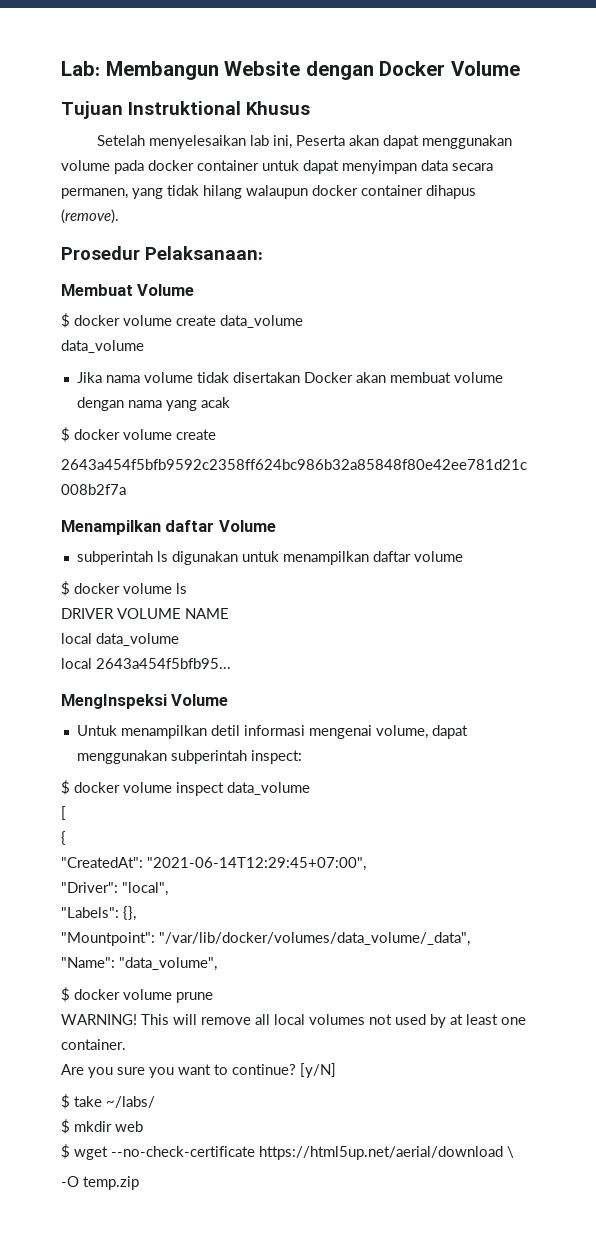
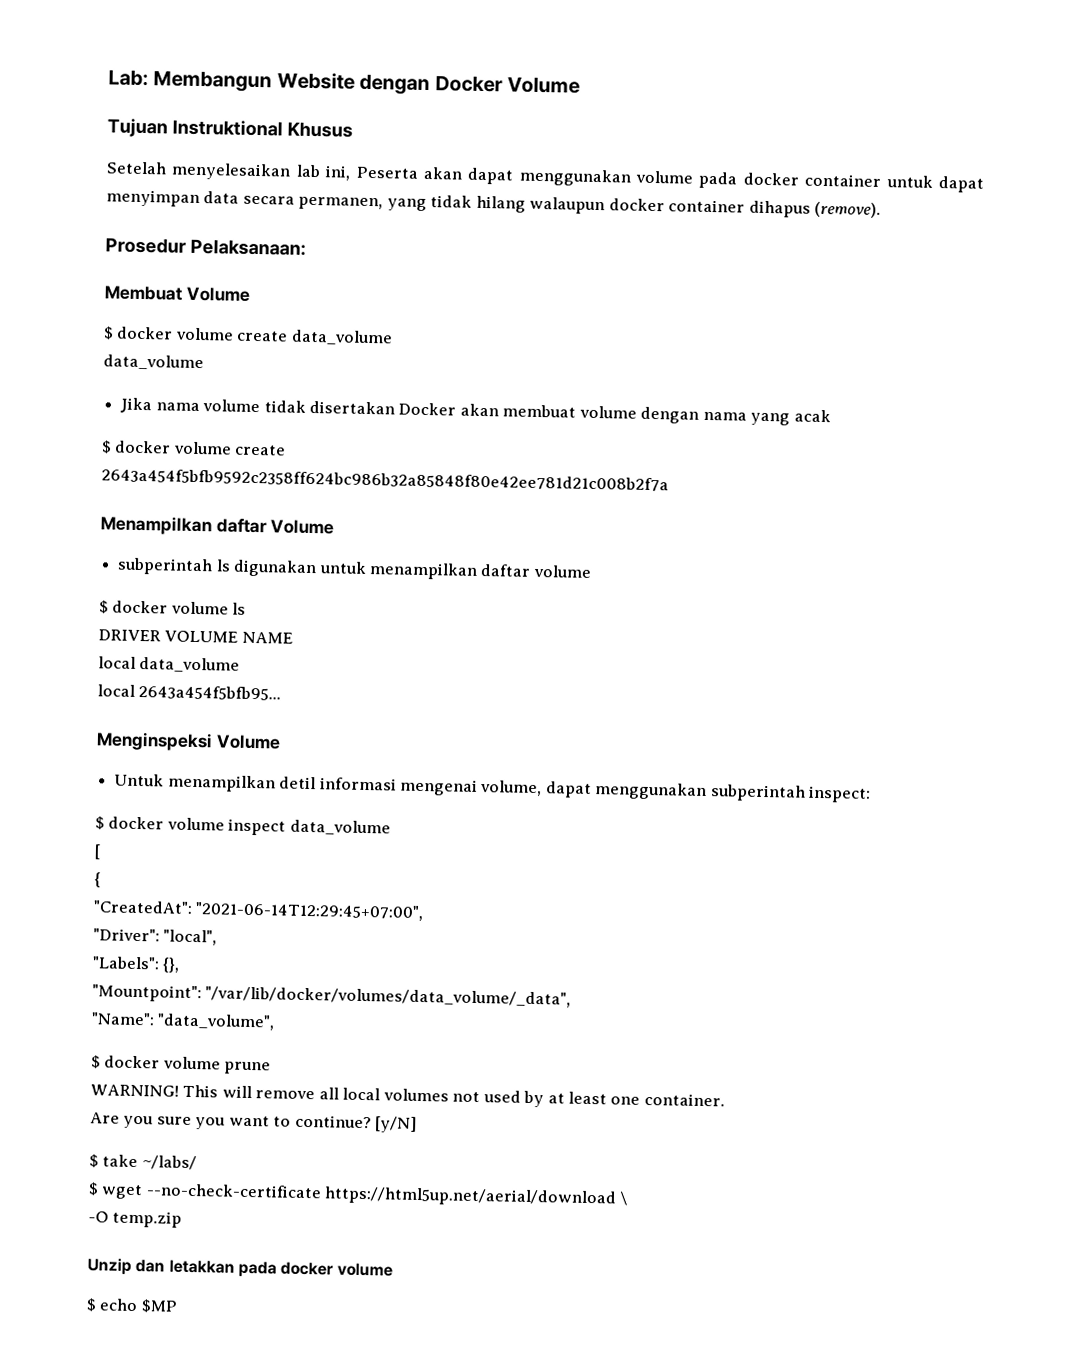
- MengInspeksi Volume
+ Menginspeksi Volume
- $ mkdir web
+ Unzip dan letakkan pada docker volume
+ $ echo $MP

